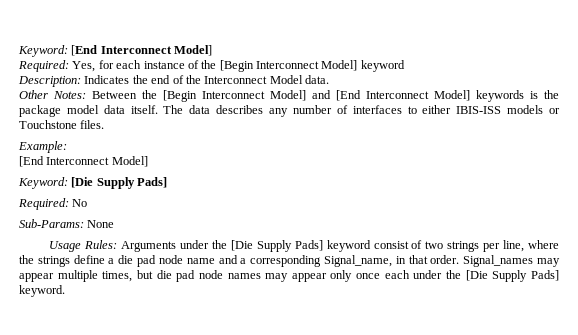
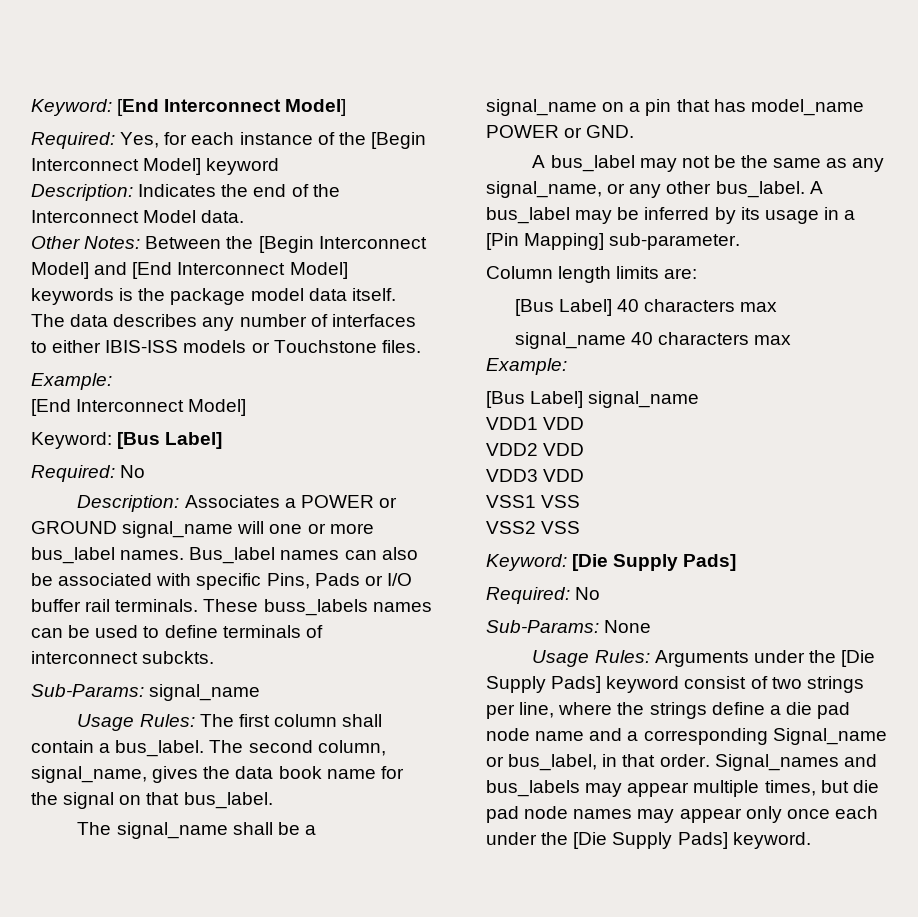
+ Keyword: [Bus Label]
+ Required: No
+ Description: Associates a POWER or GROUND signal_name will one or more bus_label names. Bus_label names can also be associated with specific Pins, Pads or I/O buffer rail terminals. These buss_labels names can be used to define terminals of interconnect subckts.
+ Sub-Params: signal_name
+ Usage Rules: The first column shall contain a bus_label. The second column, signal_name, gives the data book name for the signal on that bus_label.
+ The signal_name shall be a signal_name on a pin that has model_name POWER or GND.
+ A bus_label may not be the same as any signal_name, or any other bus_label. A bus_label may be inferred by its usage in a [Pin Mapping] sub-parameter.
+ Column length limits are:
+ [Bus Label] 40 characters max
+ signal_name 40 characters max
+ Example:
+ [Bus Label] signal_name
+ VDD1 VDD
+ VDD2 VDD
+ VDD3 VDD
+ VSS1 VSS
+ VSS2 VSS
- Usage Rules: Arguments under the [Die Supply Pads] keyword consist of two strings per line, where the strings define a die pad node name and a corresponding Signal_name, in that order.
+ Usage Rules: Arguments under the [Die Supply Pads] keyword consist of two strings per line, where the strings define a die pad node name and a corresponding Signal_name or bus_label, in that order.
- Signal_names may appear multiple times, but die pad node names may appear only once each under the [Die Supply Pads] keyword.
+ Signal_names and bus_labels may appear multiple times, but die pad node names may appear only once each under the [Die Supply Pads] keyword.

